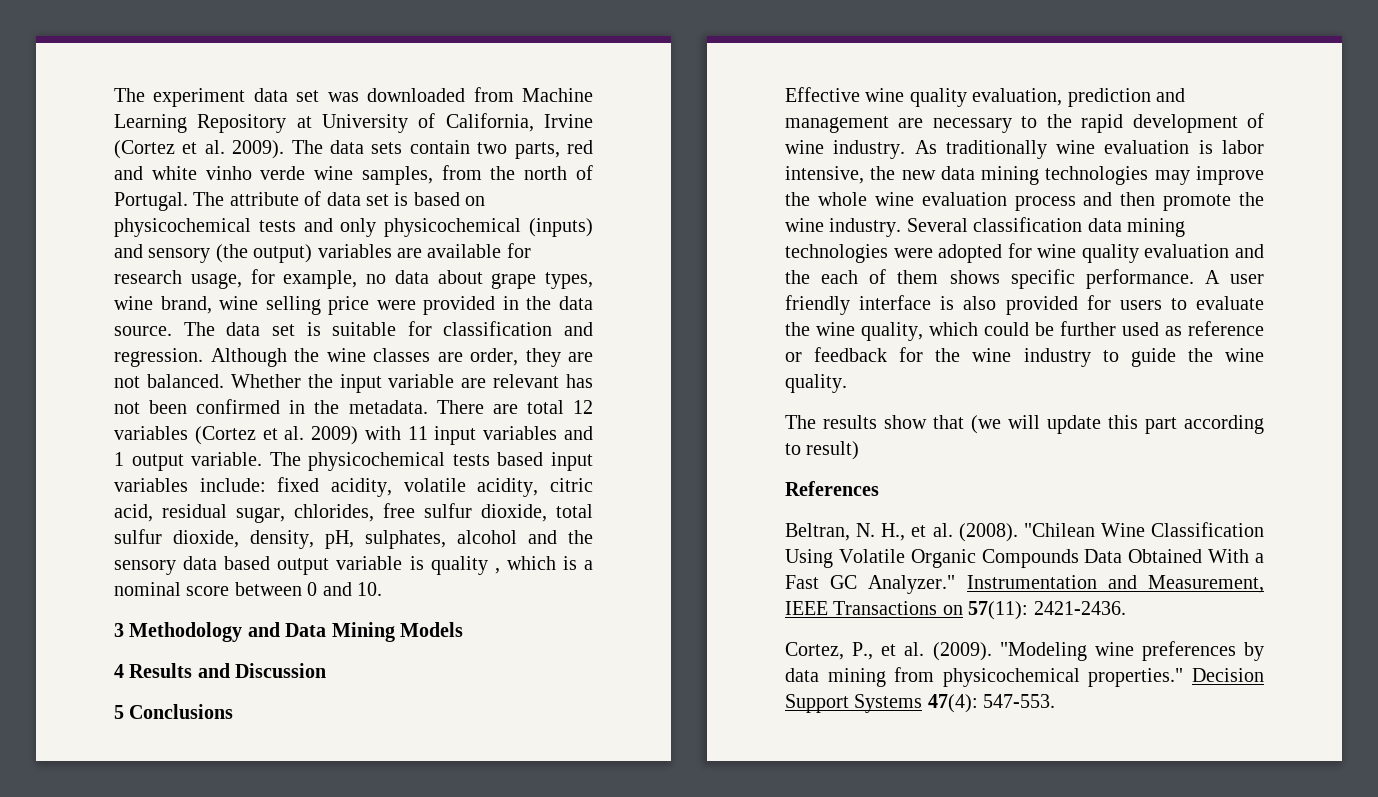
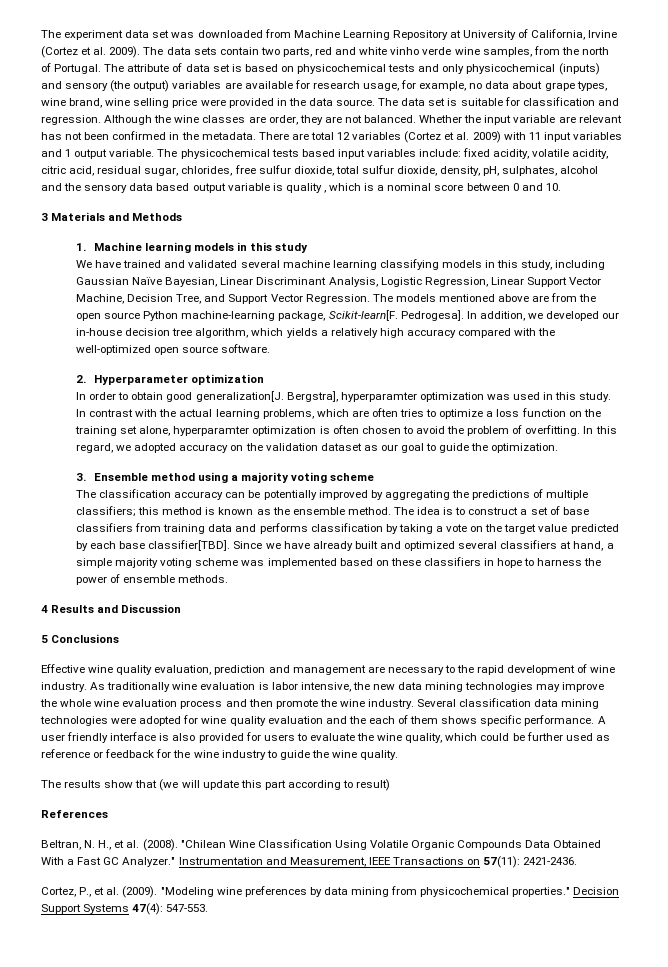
- 3 Methodology and Data Mining Models
+ 3 Materials and Methods
+ 1. Machine learning models in this study
+ We have trained and validated several machine learning classifying models in this study, including Gaussian Naïve Bayesian, Linear Discriminant Analysis, Logistic Regression, Linear Support Vector Machine, Decision Tree, and Support Vector Regression. The models mentioned above are from the open source Python machine-learning package, Scikit-learn[F. Pedrogesa]. In addition, we developed our in-house decision tree algorithm, which yields a relatively high accuracy compared with the well-optimized open source software.
+ 2. Hyperparameter optimization
+ In order to obtain good generalization[J. Bergstra], hyperparamter optimization was used in this study. In contrast with the actual learning problems, which are often tries to optimize a loss function on the training set alone, hyperparamter optimization is often chosen to avoid the problem of overfitting. In this regard, we adopted accuracy on the validation dataset as our goal to guide the optimization.
+ 3. Ensemble method using a majority voting scheme
+ The classification accuracy can be potentially improved by aggregating the predictions of multiple classifiers; this method is known as the ensemble method. The idea is to construct a set of base classifiers from training data and performs classification by taking a vote on the target value predicted by each base classifier[TBD]. Since we have already built and optimized several classifiers at hand, a simple majority voting scheme was implemented based on these classifiers in hope to harness the power of ensemble methods.

